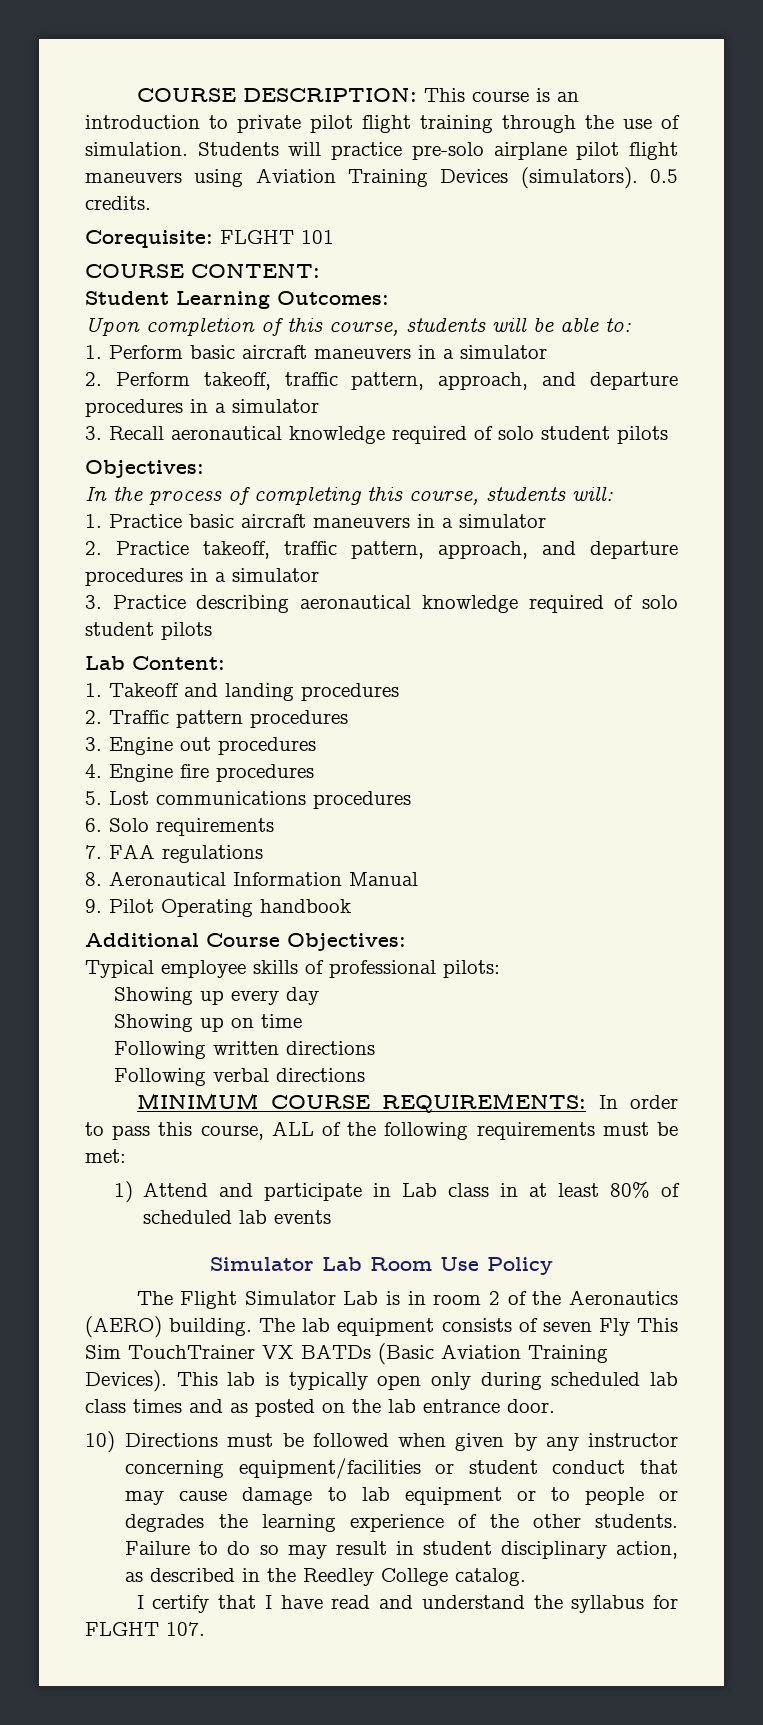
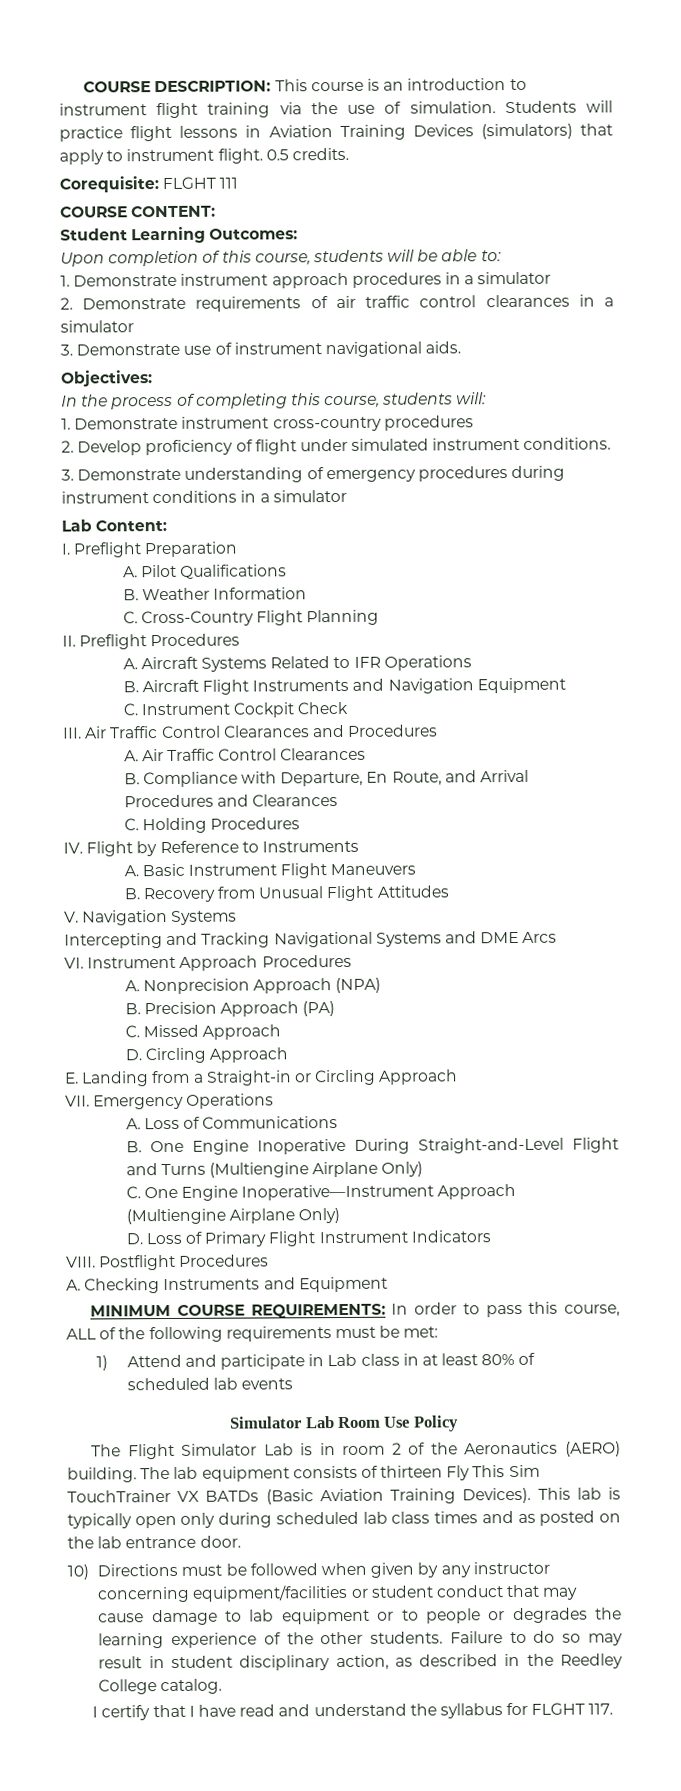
- COURSE DESCRIPTION: This course is an introduction to private pilot flight training through the use of simulation.
+ COURSE DESCRIPTION: This course is an introduction to instrument flight training via the use of simulation.
- Students will practice pre-solo airplane pilot flight maneuvers using Aviation Training Devices (simulators).
+ Students will practice flight lessons in Aviation Training Devices (simulators) that apply to instrument flight.
- Corequisite: FLGHT 101
+ Corequisite: FLGHT 111
- 1. Perform basic aircraft maneuvers in a simulator
- 2. Perform takeoff, traffic pattern, approach, and departure procedures in a simulator
- 3. Recall aeronautical knowledge required of solo student pilots
+ 1. Demonstrate instrument approach procedures in a simulator
+ 2. Demonstrate requirements of air traffic control clearances in a simulator
+ 3. Demonstrate use of instrument navigational aids.
- 1. Practice basic aircraft maneuvers in a simulator
- 2. Practice takeoff, traffic pattern, approach, and departure procedures in a simulator
- 3. Practice describing aeronautical knowledge required of solo student pilots
+ 1. Demonstrate instrument cross-country procedures
+ 2. Develop proficiency of flight under simulated instrument conditions.
+ 3. Demonstrate understanding of emergency procedures during instrument conditions in a simulator
  Lab Content:
- 1. Takeoff and landing procedures
- 2. Traffic pattern procedures
- 3. Engine out procedures
- 4. Engine fire procedures
- 5. Lost communications procedures
- 6. Solo requirements
- 7. FAA regulations
- 8. Aeronautical Information Manual
- 9. Pilot Operating handbook
- Additional Course Objectives:
- Typical employee skills of professional pilots:
- Showing up every day
- Showing up on time
- Following written directions
- Following verbal directions
+ I. Preflight Preparation
+ A. Pilot Qualifications
+ B. Weather Information
+ C. Cross-Country Flight Planning
+ II. Preflight Procedures
+ A. Aircraft Systems Related to IFR Operations
+ B. Aircraft Flight Instruments and Navigation Equipment
+ C. Instrument Cockpit Check
+ III. Air Traffic Control Clearances and Procedures
+ A. Air Traffic Control Clearances
+ B. Compliance with Departure, En Route, and Arrival Procedures and Clearances
+ C. Holding Procedures
+ IV. Flight by Reference to Instruments
+ A. Basic Instrument Flight Maneuvers
+ B. Recovery from Unusual Flight Attitudes
+ V. Navigation Systems
+ Intercepting and Tracking Navigational Systems and DME Arcs
+ VI. Instrument Approach Procedures
+ A. Nonprecision Approach (NPA)
+ B. Precision Approach (PA)
+ C. Missed Approach
+ D. Circling Approach
+ E. Landing from a Straight-in or Circling Approach
+ VII. Emergency Operations
+ A. Loss of Communications
+ B. One Engine Inoperative During Straight-and-Level Flight and Turns (Multiengine Airplane Only)
+ C. One Engine Inoperative—Instrument Approach (Multiengine Airplane Only)
+ D. Loss of Primary Flight Instrument Indicators
+ VIII. Postflight Procedures
+ A. Checking Instruments and Equipment
- The lab equipment consists of seven Fly This Sim TouchTrainer VX BATDs (Basic Aviation Training Devices).
+ The lab equipment consists of thirteen Fly This Sim TouchTrainer VX BATDs (Basic Aviation Training Devices).
- I certify that I have read and understand the syllabus for FLGHT 107.
+ I certify that I have read and understand the syllabus for FLGHT 117.

